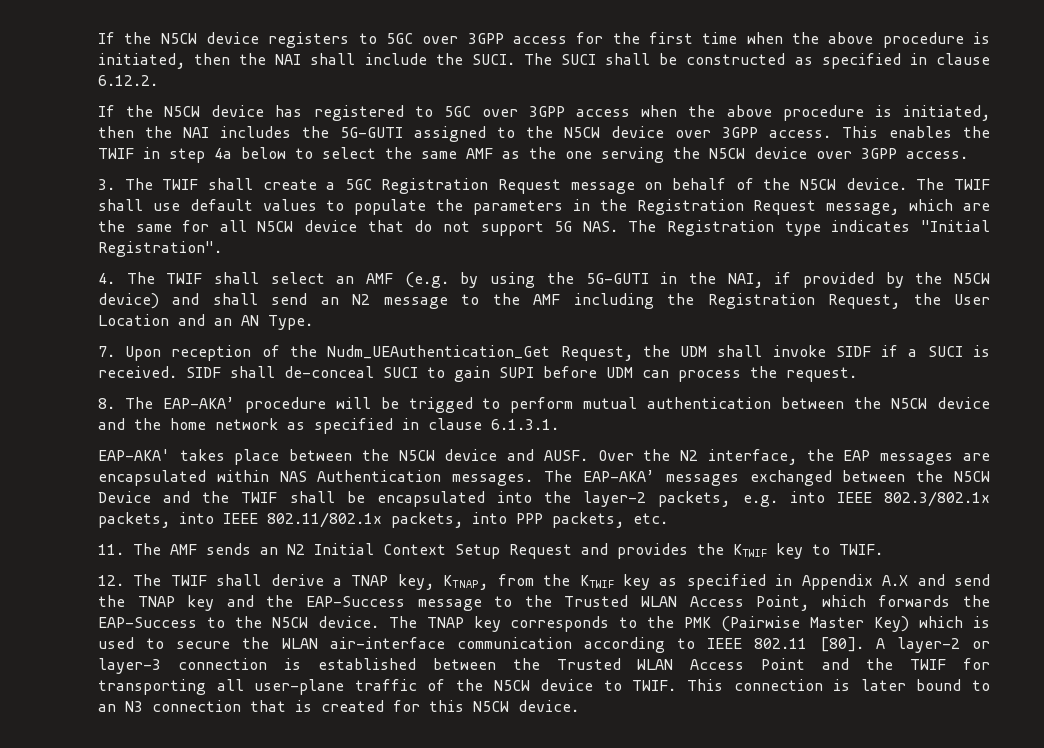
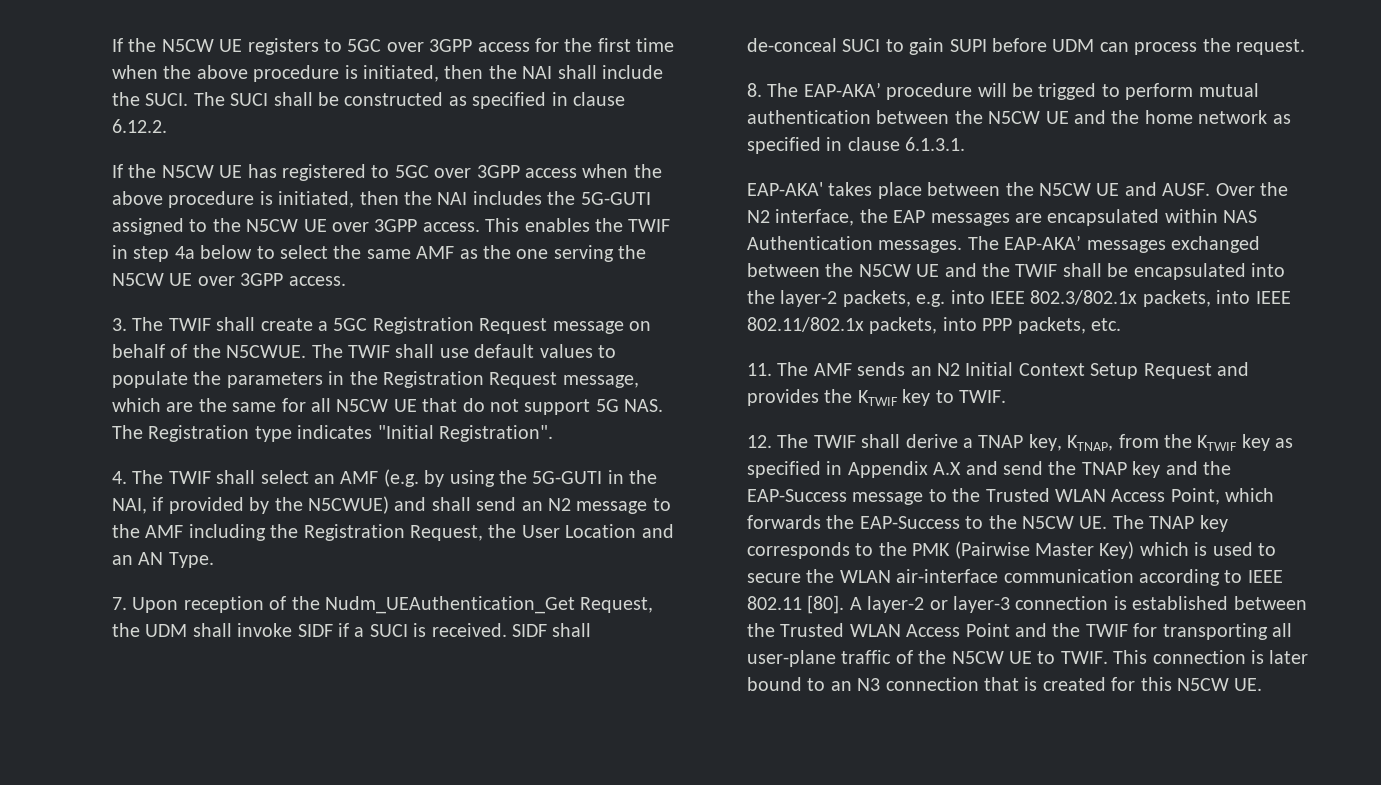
- If the N5CW device registers to 5GC over 3GPP access for the first time when the above procedure is initiated, then the NAI shall include the SUCI.
+ If the N5CW UE registers to 5GC over 3GPP access for the first time when the above procedure is initiated, then the NAI shall include the SUCI.
- If the N5CW device has registered to 5GC over 3GPP access when the above procedure is initiated, then the NAI includes the 5G-GUTI assigned to the N5CW device over 3GPP access.
+ If the N5CW UE has registered to 5GC over 3GPP access when the above procedure is initiated, then the NAI includes the 5G-GUTI assigned to the N5CW UE over 3GPP access.
- This enables the TWIF in step 4a below to select the same AMF as the one serving the N5CW device over 3GPP access.
+ This enables the TWIF in step 4a below to select the same AMF as the one serving the N5CW UE over 3GPP access.
- 3. The TWIF shall create a 5GC Registration Request message on behalf of the N5CW device.
+ 3. The TWIF shall create a 5GC Registration Request message on behalf of the N5CWUE.
- The TWIF shall use default values to populate the parameters in the Registration Request message, which are the same for all N5CW device that do not support 5G NAS. The Registration type indicates "Initial Registration".
+ The TWIF shall use default values to populate the parameters in the Registration Request message, which are the same for all N5CW UE that do not support 5G NAS. The Registration type indicates "Initial Registration".
- 4. The TWIF shall select an AMF (e.g. by using the 5G-GUTI in the NAI, if provided by the N5CW device) and shall send an N2 message to the AMF including the Registration Request, the User Location and an AN Type.
+ 4. The TWIF shall select an AMF (e.g. by using the 5G-GUTI in the NAI, if provided by the N5CWUE) and shall send an N2 message to the AMF including the Registration Request, the User Location and an AN Type.
- 8. The EAP-AKA’ procedure will be trigged to perform mutual authentication between the N5CW device and the home network as specified in clause 6.1.3.1.
+ 8. The EAP-AKA’ procedure will be trigged to perform mutual authentication between the N5CW UE and the home network as specified in clause 6.1.3.1.
- EAP-AKA' takes place between the N5CW device and AUSF.
+ EAP-AKA' takes place between the N5CW UE and AUSF.
- The EAP-AKA’ messages exchanged between the N5CW Device and the TWIF shall be encapsulated into the layer-2 packets, e.g. into IEEE 802.3/802.1x packets, into IEEE 802.11/802.1x packets, into PPP packets, etc.
+ The EAP-AKA’ messages exchanged between the N5CW UE and the TWIF shall be encapsulated into the layer-2 packets, e.g. into IEEE 802.3/802.1x packets, into IEEE 802.11/802.1x packets, into PPP packets, etc.
- 12. The TWIF shall derive a TNAP key, KTNAP, from the KTWIF key as specified in Appendix A.X and send the TNAP key and the EAP-Success message to the Trusted WLAN Access Point, which forwards the EAP-Success to the N5CW device. The TNAP key corresponds to the PMK (Pairwise Master Key) which is used to secure the WLAN air-interface communication according to IEEE 802.11 [80].
+ 12. The TWIF shall derive a TNAP key, KTNAP, from the KTWIF key as specified in Appendix A.X and send the TNAP key and the EAP-Success message to the Trusted WLAN Access Point, which forwards the EAP-Success to the N5CW UE. The TNAP key corresponds to the PMK (Pairwise Master Key) which is used to secure the WLAN air-interface communication according to IEEE 802.11 [80].
- A layer-2 or layer-3 connection is established between the Trusted WLAN Access Point and the TWIF for transporting all user-plane traffic of the N5CW device to TWIF.
+ A layer-2 or layer-3 connection is established between the Trusted WLAN Access Point and the TWIF for transporting all user-plane traffic of the N5CW UE to TWIF.
- This connection is later bound to an N3 connection that is created for this N5CW device.
+ This connection is later bound to an N3 connection that is created for this N5CW UE.

